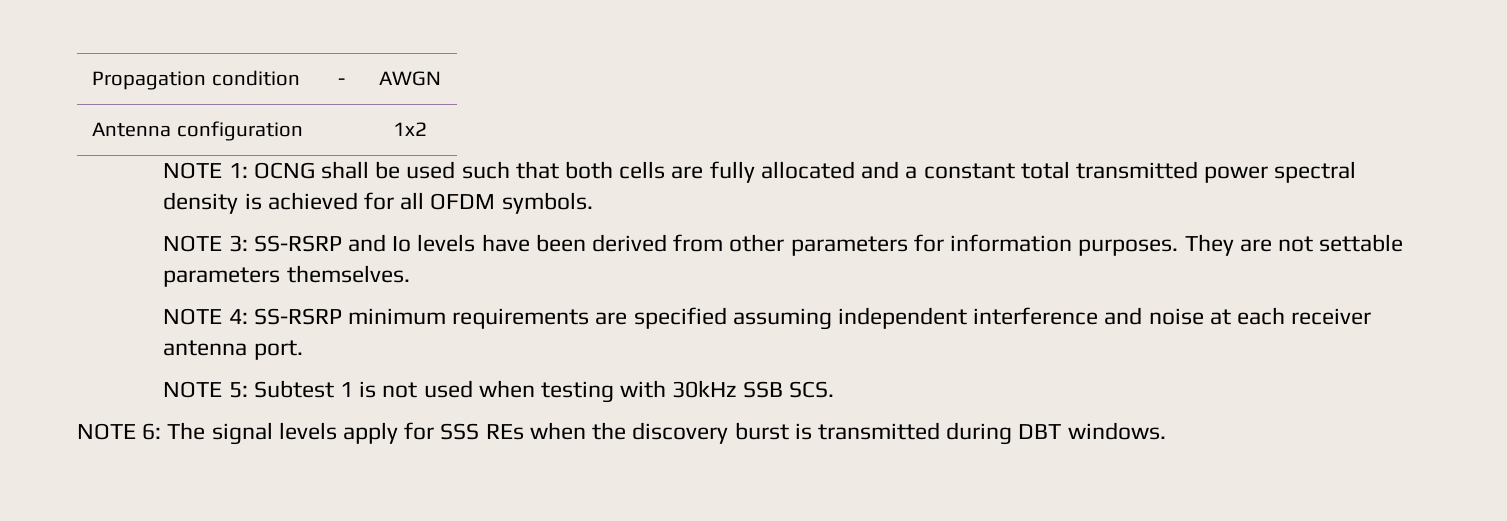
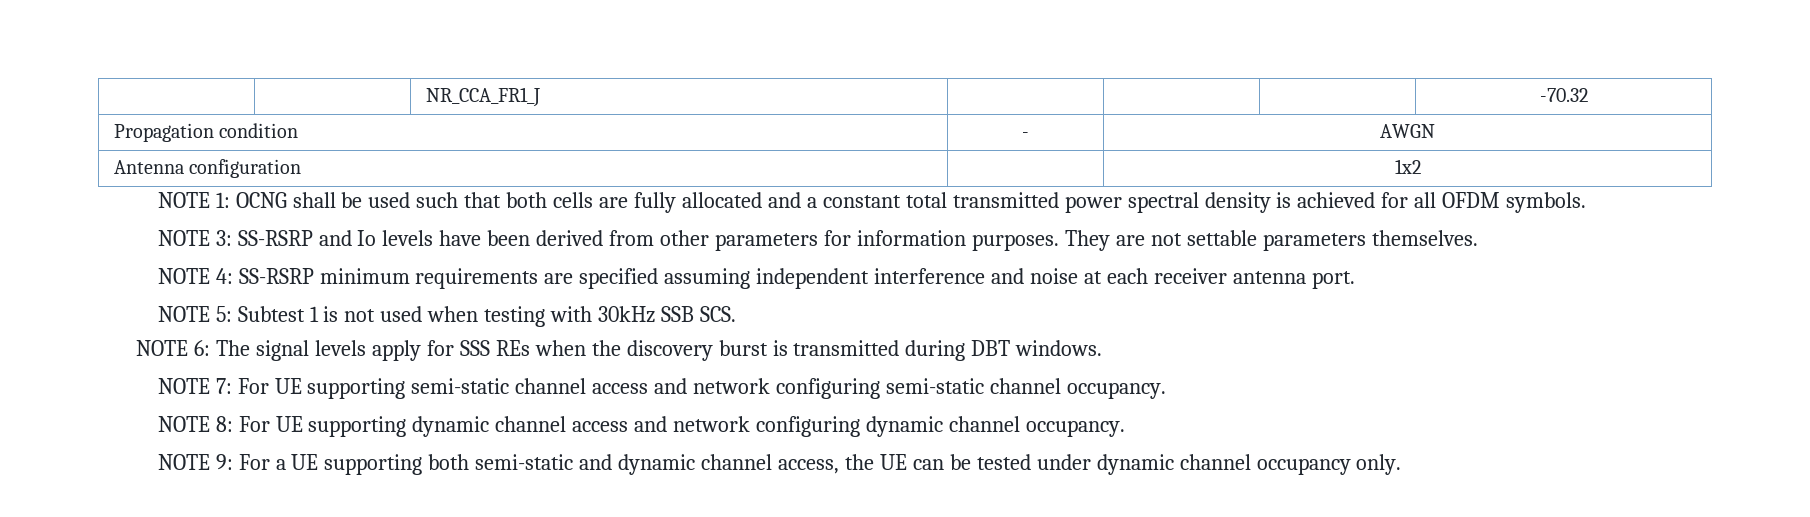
+ | | NR_CCA_FR1_J | | | | -70.32
+ NOTE 7: For UE supporting semi-static channel access and network configuring semi-static channel occupancy.
+ NOTE 8: For UE supporting dynamic channel access and network configuring dynamic channel occupancy.
+ NOTE 9: For a UE supporting both semi-static and dynamic channel access, the UE can be tested under dynamic channel occupancy only.

